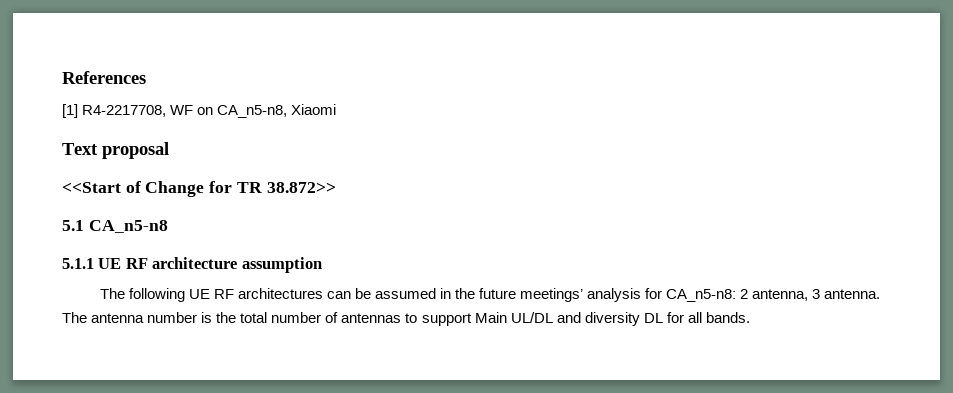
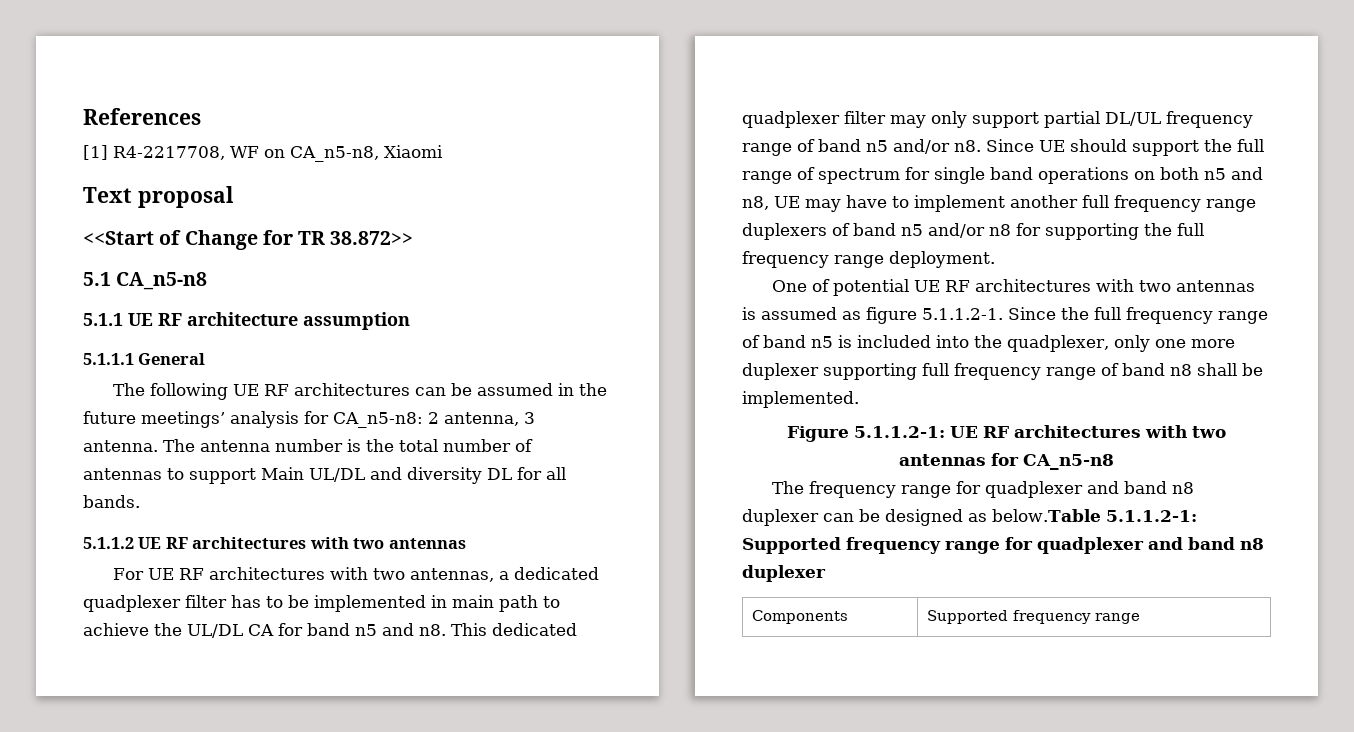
+ 5.1.1.1 General
+ 5.1.1.2 UE RF architectures with two antennas
+ For UE RF architectures with two antennas, a dedicated quadplexer filter has to be implemented in main path to achieve the UL/DL CA for band n5 and n8. This dedicated quadplexer filter may only support partial DL/UL frequency range of band n5 and/or n8. Since UE should support the full range of spectrum for single band operations on both n5 and n8, UE may have to implement another full frequency range duplexers of band n5 and/or n8 for supporting the full frequency range deployment.
+ One of potential UE RF architectures with two antennas is assumed as figure 5.1.1.2-1. Since the full frequency range of band n5 is included into the quadplexer, only one more duplexer supporting full frequency range of band n8 shall be implemented.
+ Figure 5.1.1.2-1: UE RF architectures with two antennas for CA_n5-n8
+ The frequency range for quadplexer and band n8 duplexer can be designed as below.Table 5.1.1.2-1: Supported frequency range for quadplexer and band n8 duplexer
+ Components | Supported frequency range

